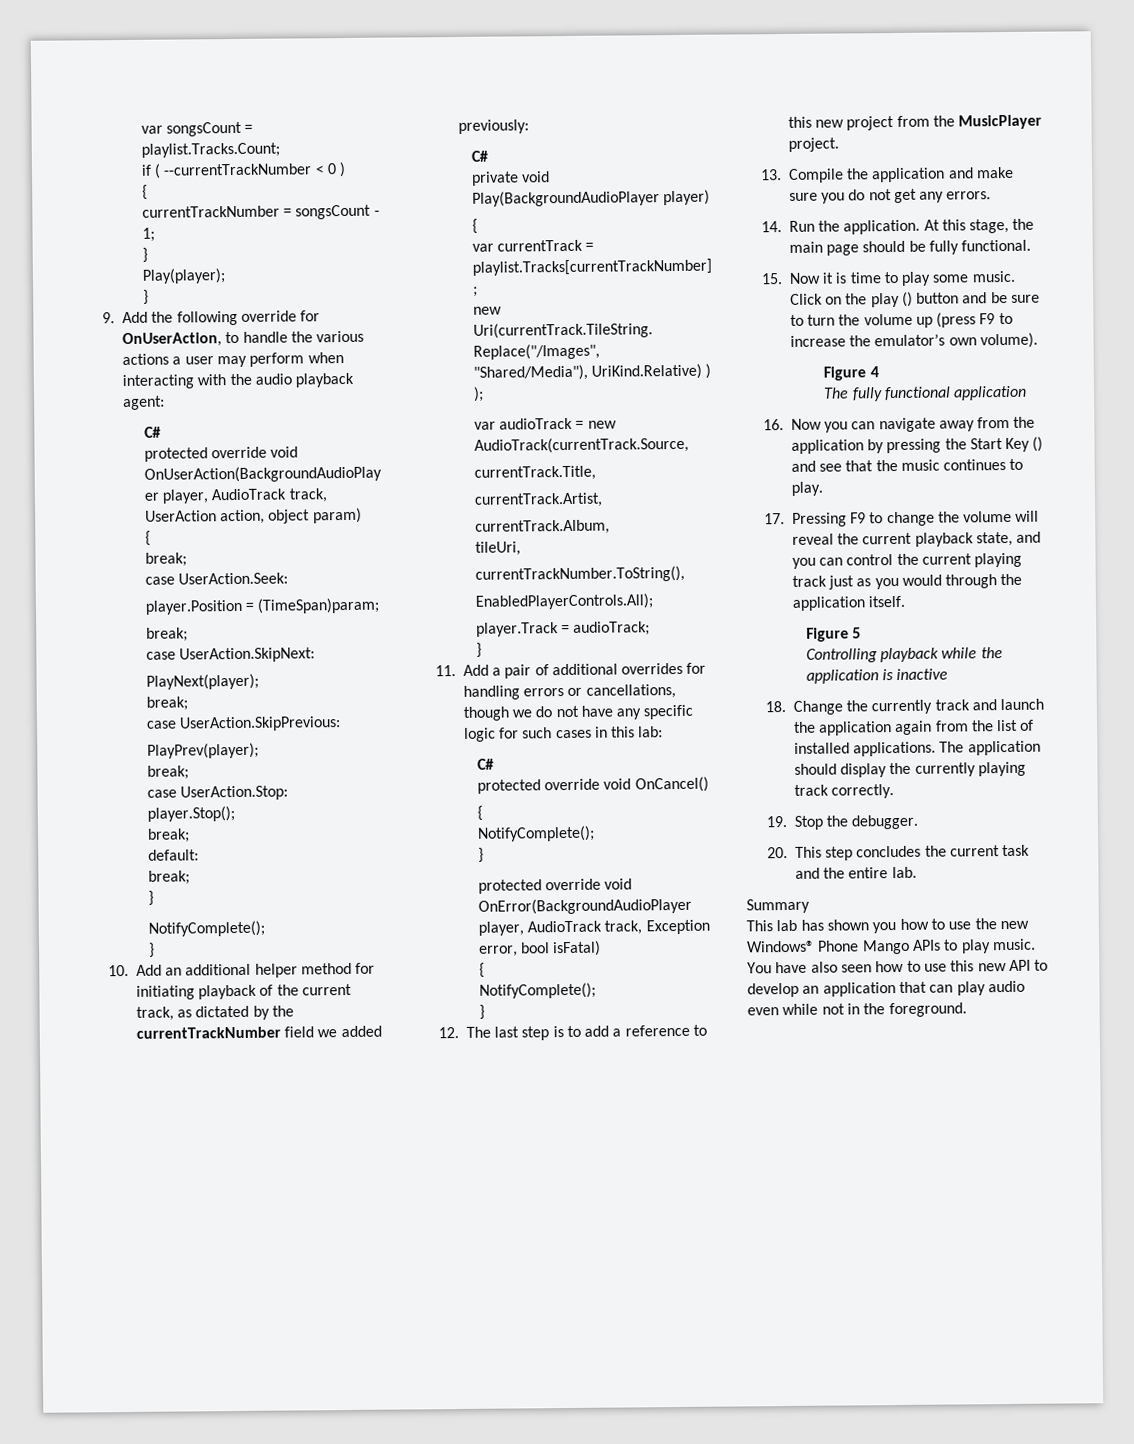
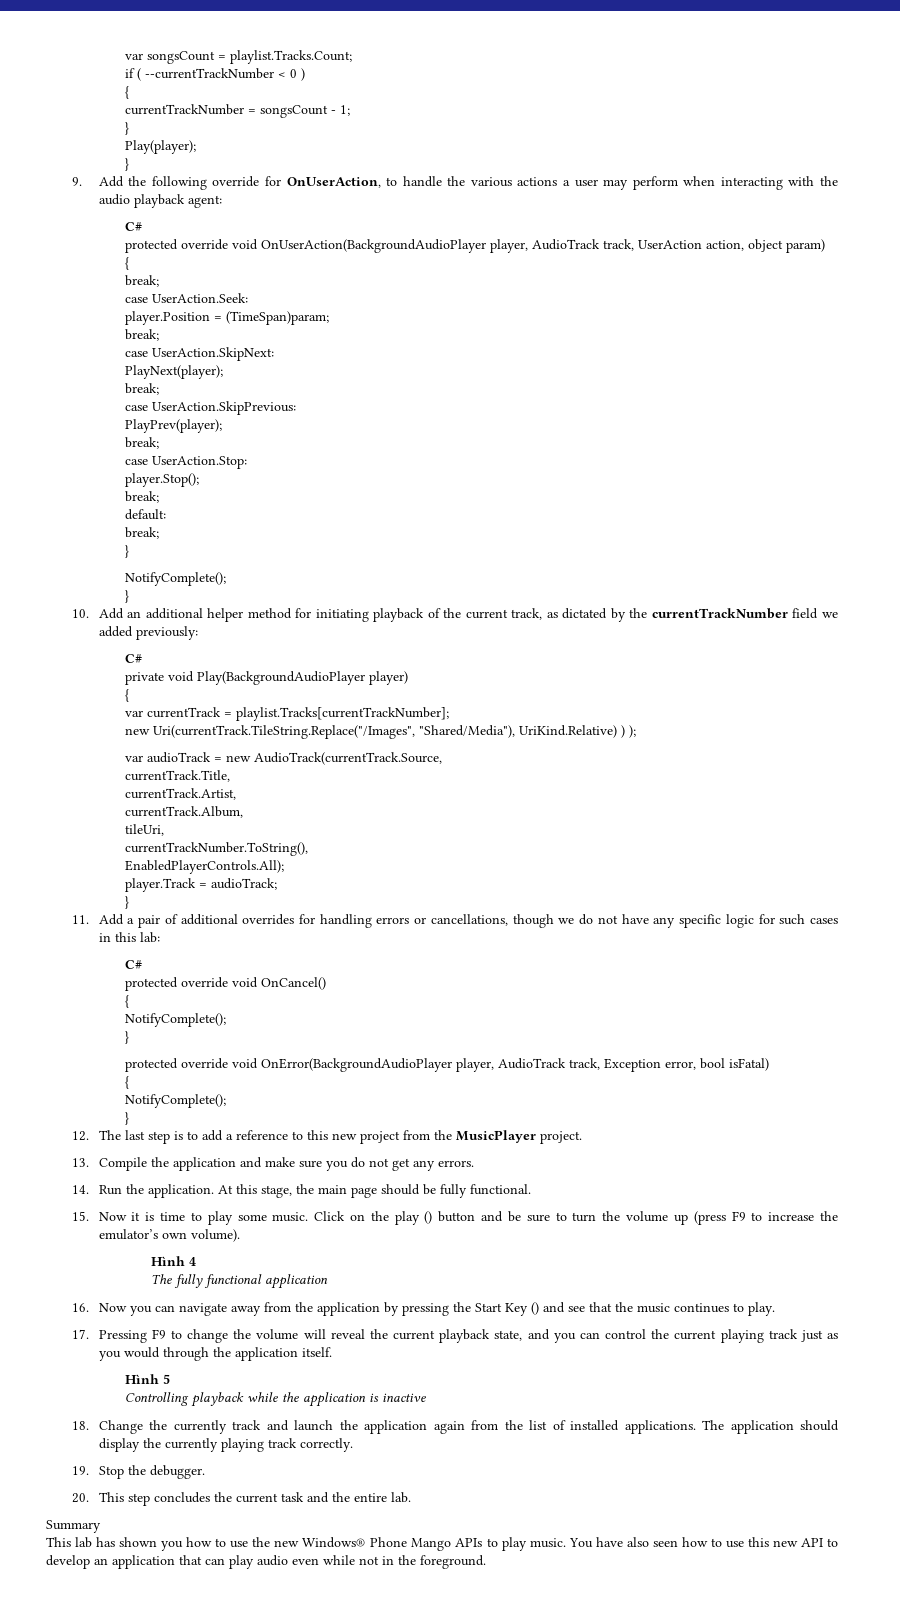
- Figure 4
+ Hình 4
- Figure 5
+ Hình 5

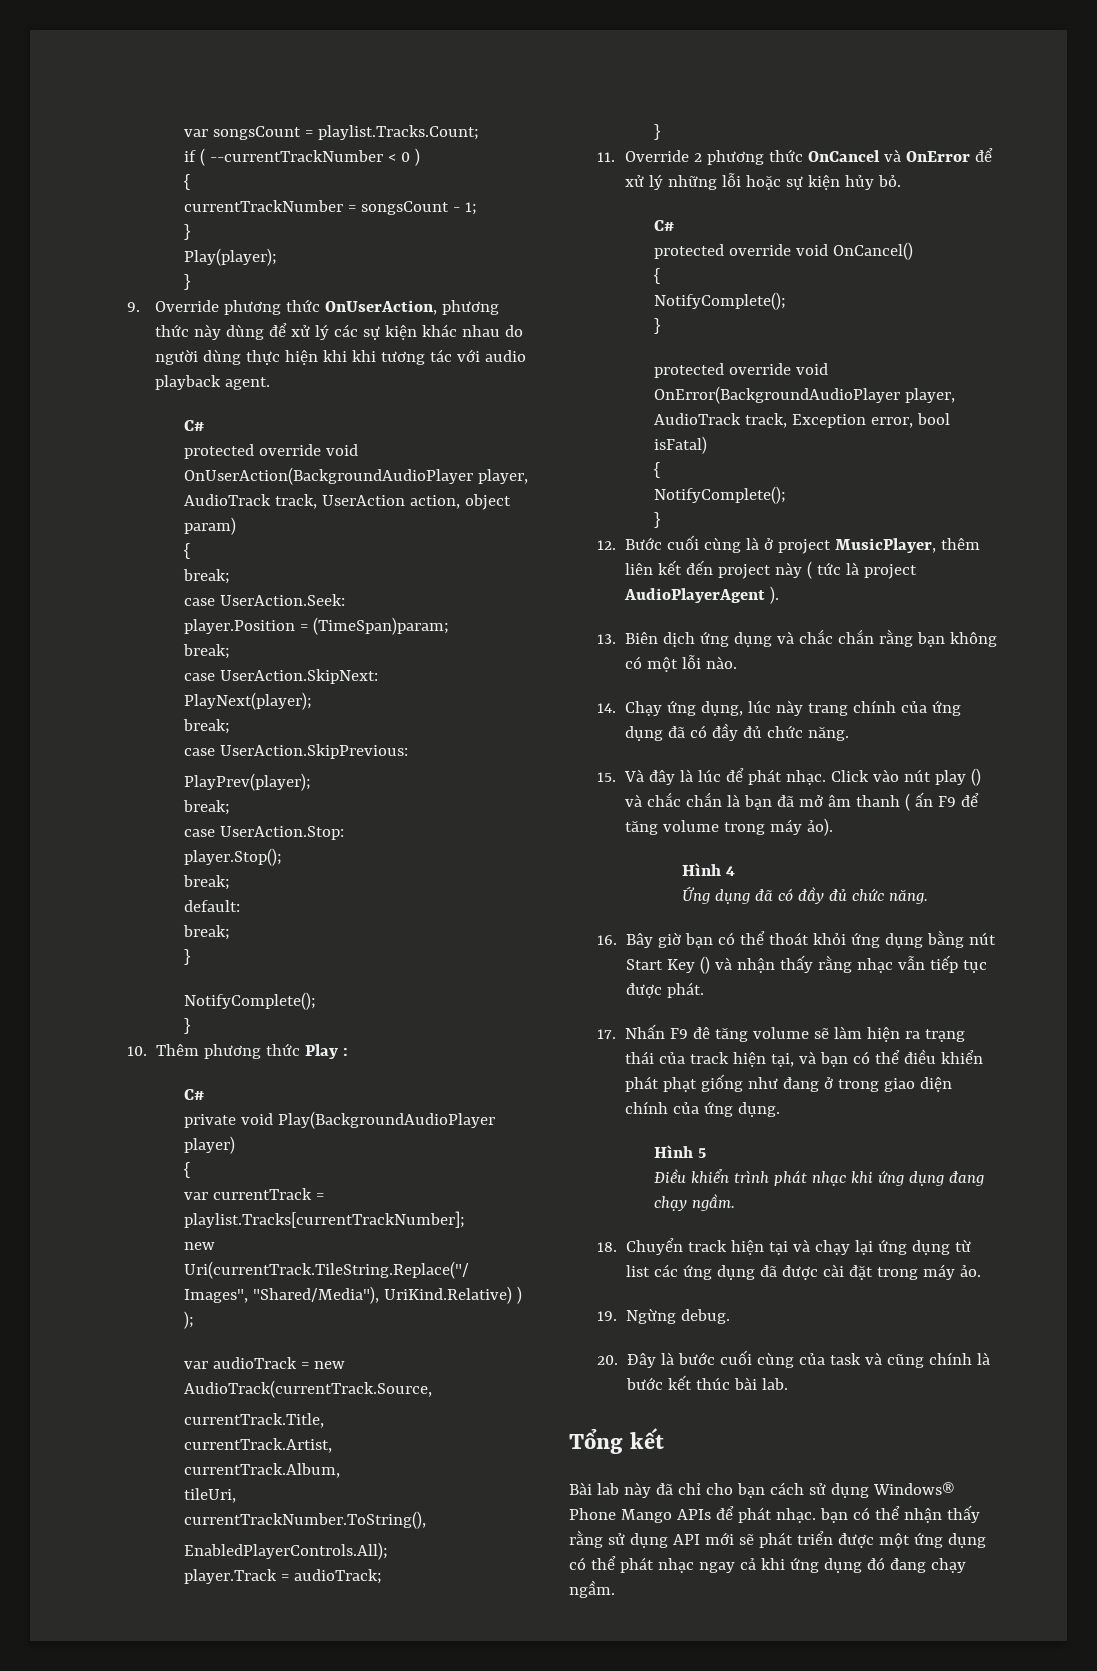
- 9. Add the following override for OnUserAction, to handle the various actions a user may perform when interacting with the audio playback agent:
+ 9. Override phương thức OnUserAction, phương thức này dùng để xử lý các sự kiện khác nhau do người dùng thực hiện khi khi tương tác với audio playback agent.
- 10. Add an additional helper method for initiating playback of the current track, as dictated by the currentTrackNumber field we added previously:
+ 10. Thêm phương thức Play :
- 11. Add a pair of additional overrides for handling errors or cancellations, though we do not have any specific logic for such cases in this lab:
+ 11. Override 2 phương thức OnCancel và OnError để xử lý những lỗi hoặc sự kiện hủy bỏ.
- 12. The last step is to add a reference to this new project from the MusicPlayer project.
- 13. Compile the application and make sure you do not get any errors.
- 14. Run the application. At this stage, the main page should be fully functional.
- 15. Now it is time to play some music. Click on the play () button and be sure to turn the volume up (press F9 to increase the emulator’s own volume).
+ 12. Bước cuối cùng là ở project MusicPlayer, thêm liên kết đến project này ( tức là project AudioPlayerAgent ).
+ 13. Biên dịch ứng dụng và chắc chắn rằng bạn không có một lỗi nào.
+ 14. Chạy ứng dụng, lúc này trang chính của ứng dụng đã có đầy đủ chức năng.
+ 15. Và đây là lúc để phát nhạc. Click vào nút play () và chắc chắn là bạn đã mở âm thanh ( ấn F9 để tăng volume trong máy ảo).
  Hình 4
- The fully functional application
- 16. Now you can navigate away from the application by pressing the Start Key () and see that the music continues to play.
- 17. Pressing F9 to change the volume will reveal the current playback state, and you can control the current playing track just as you would through the application itself.
+ Ứng dụng đã có đầy đủ chức năng.
+ 16. Bây giờ bạn có thể thoát khỏi ứng dụng bằng nút Start Key () và nhận thấy rằng nhạc vẫn tiếp tục được phát.
+ 17. Nhấn F9 đê tăng volume sẽ làm hiện ra trạng thái của track hiện tại, và bạn có thể điều khiển phát phạt giống như đang ở trong giao diện chính của ứng dụng.
  Hình 5
- Controlling playback while the application is inactive
- 18. Change the currently track and launch the application again from the list of installed applications. The application should display the currently playing track correctly.
- 19. Stop the debugger.
- 20. This step concludes the current task and the entire lab.
- Summary
- This lab has shown you how to use the new Windows® Phone Mango APIs to play music. You have also seen how to use this new API to develop an application that can play audio even while not in the foreground.
+ Điều khiển trình phát nhạc khi ứng dụng đang chạy ngầm.
+ 18. Chuyển track hiện tại và chạy lại ứng dụng từ list các ứng dụng đã được cài đặt trong máy ảo.
+ 19. Ngừng debug.
+ 20. Đây là bước cuối cùng của task và cũng chính là bước kết thúc bài lab.
+ Tổng kết
+ Bài lab này đã chỉ cho bạn cách sử dụng Windows® Phone Mango APIs để phát nhạc. bạn có thể nhận thấy rằng sử dụng API mới sẽ phát triển được một ứng dụng có thể phát nhạc ngay cả khi ứng dụng đó đang chạy ngầm.

